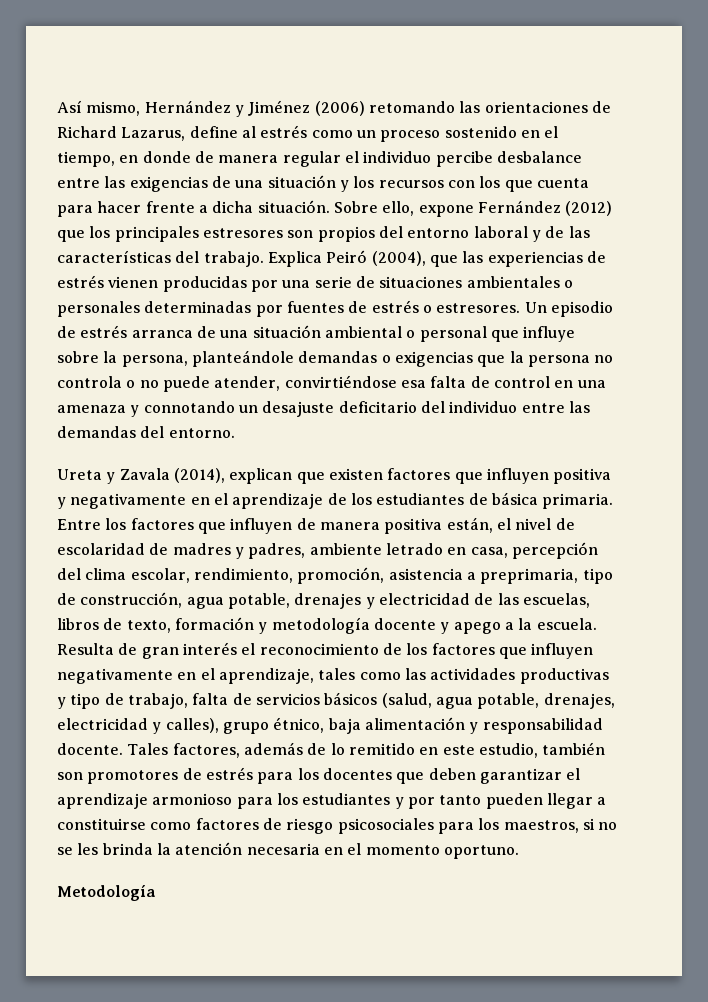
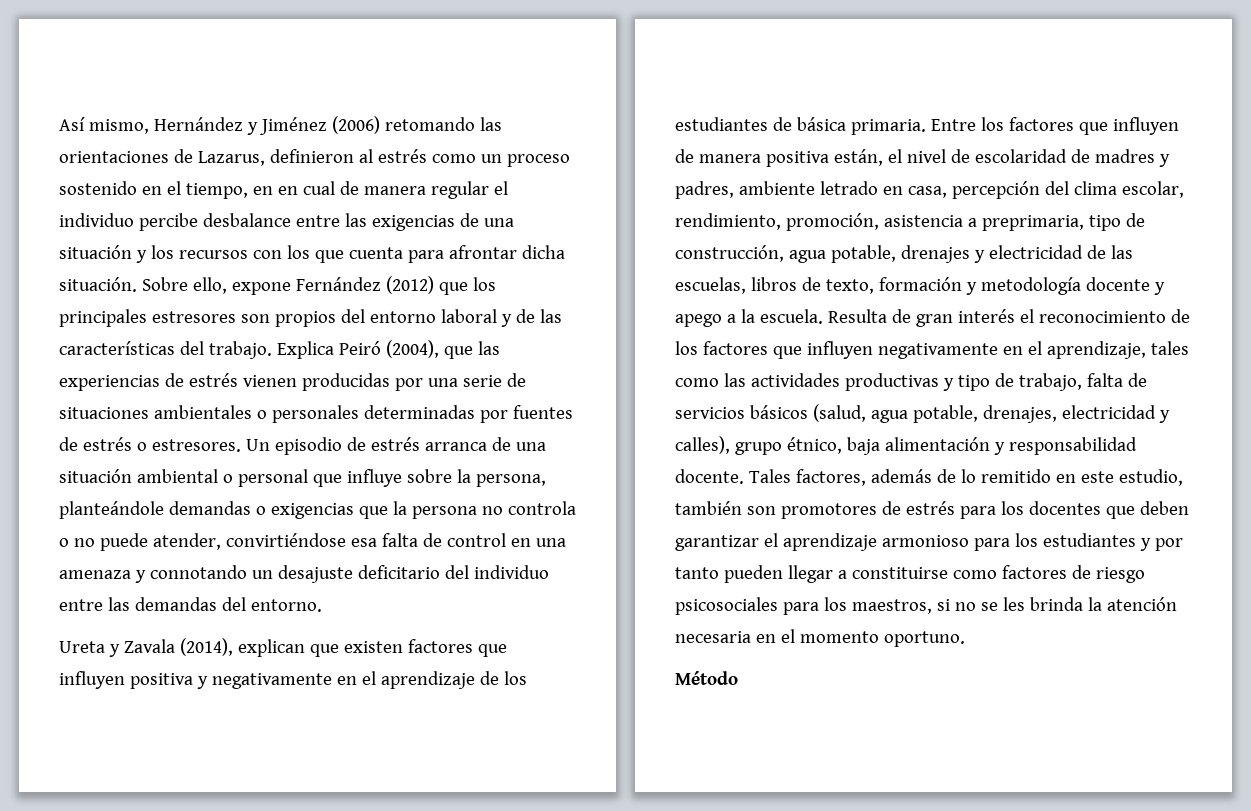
- Así mismo, Hernández y Jiménez (2006) retomando las orientaciones de Richard Lazarus, define al estrés como un proceso sostenido en el tiempo, en donde de manera regular el individuo percibe desbalance entre las exigencias de una situación y los recursos con los que cuenta para hacer frente a dicha situación.
+ Así mismo, Hernández y Jiménez (2006) retomando las orientaciones de Lazarus, definieron al estrés como un proceso sostenido en el tiempo, en en cual de manera regular el individuo percibe desbalance entre las exigencias de una situación y los recursos con los que cuenta para afrontar dicha situación.
- Metodología
+ Método

